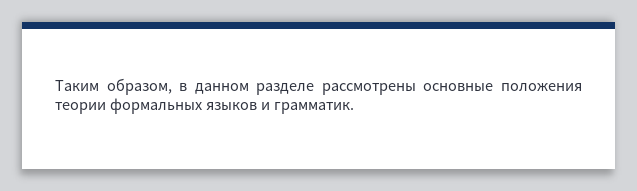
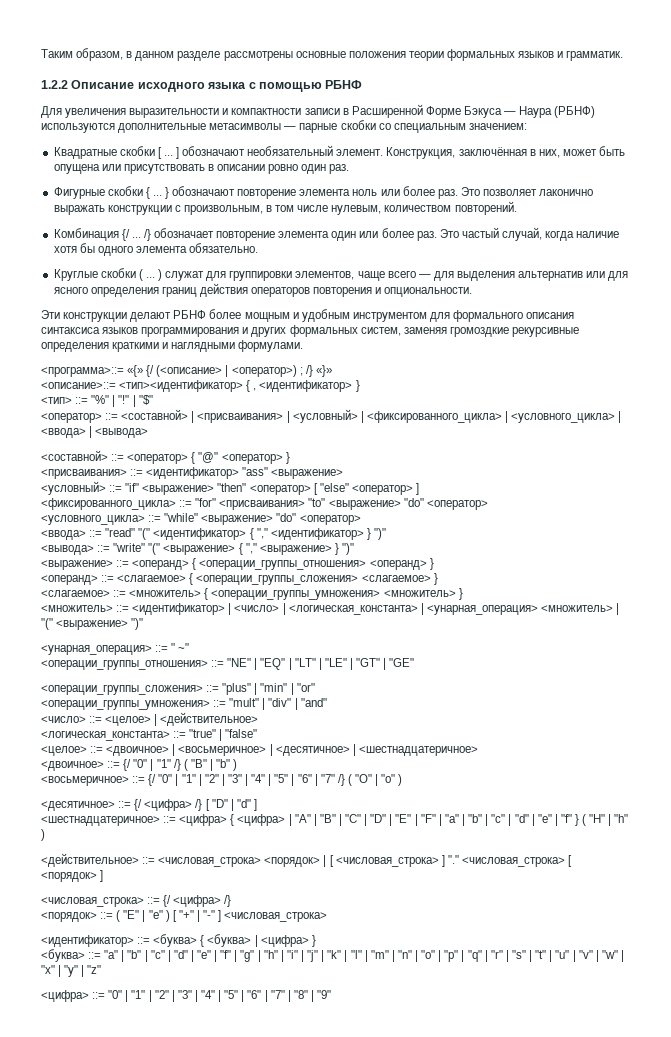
+ 1.2.2 Описание исходного языка с помощью РБНФ
+ Для увеличения выразительности и компактности записи в Расширенной Форме Бэкуса — Наура (РБНФ) используются дополнительные метасимволы — парные скобки со специальным значением:
+ Квадратные скобки [ ... ] обозначают необязательный элемент. Конструкция, заключённая в них, может быть опущена или присутствовать в описании ровно один раз.
+ Фигурные скобки { ... } обозначают повторение элемента ноль или более раз. Это позволяет лаконично выражать конструкции с произвольным, в том числе нулевым, количеством повторений.
+ Комбинация {/ ... /} обозначает повторение элемента один или более раз. Это частый случай, когда наличие хотя бы одного элемента обязательно.
+ Круглые скобки ( ... ) служат для группировки элементов, чаще всего — для выделения альтернатив или для ясного определения границ действия операторов повторения и опциональности.
+ Эти конструкции делают РБНФ более мощным и удобным инструментом для формального описания синтаксиса языков программирования и других формальных систем, заменяя громоздкие рекурсивные определения краткими и наглядными формулами.
+ <программа>::= «{» {/ (<описание> | <оператор>) ; /} «}»
+ <описание>::= <тип><идентификатор> { , <идентификатор> }
+ <тип> ::= "%" | "!" | "$"
+ <оператор> ::= <составной> | <присваивания> | <условный> | <фиксированного_цикла> | <условного_цикла> | <ввода> | <вывода>
+ <составной> ::= <оператор> { "@" <оператор> }
+ <присваивания> ::= <идентификатор> "ass" <выражение>
+ <условный> ::= "if" <выражение> "then" <оператор> [ "else" <оператор> ]
+ <фиксированного_цикла> ::= "for" <присваивания> "to" <выражение> "do" <оператор>
+ <условного_цикла> ::= "while" <выражение> "do" <оператор>
+ <ввода> ::= "read" "(" <идентификатор> { "," <идентификатор> } ")"
+ <вывода> ::= "write" "(" <выражение> { "," <выражение> } ")"
+ <выражение> ::= <операнд> { <операции_группы_отношения> <операнд> }
+ <операнд> ::= <слагаемое> { <операции_группы_сложения> <слагаемое> }
+ <слагаемое> ::= <множитель> { <операции_группы_умножения> <множитель> }
+ <множитель> ::= <идентификатор> | <число> | <логическая_константа> | <унарная_операция> <множитель> | "(" <выражение> ")"
+ <унарная_операция> ::= " ~"
+ <операции_группы_отношения> ::= "NE" | "EQ" | "LT" | "LE" | "GT" | "GE"
+ <операции_группы_сложения> ::= "plus" | "min" | "or"
+ <операции_группы_умножения> ::= "mult" | "div" | "and"
+ <число> ::= <целое> | <действительное>
+ <логическая_константа> ::= "true" | "false"
+ <целое> ::= <двоичное> | <восьмеричное> | <десятичное> | <шестнадцатеричное>
+ <двоичное> ::= {/ "0" | "1" /} ( "B" | "b" )
+ <восьмеричное> ::= {/ "0" | "1" | "2" | "3" | "4" | "5" | "6" | "7" /} ( "O" | "o" )
+ <десятичное> ::= {/ <цифра> /} [ "D" | "d" ]
+ <шестнадцатеричное> ::= <цифра> { <цифра> | "A" | "B" | "C" | "D" | "E" | "F" | "a" | "b" | "c" | "d" | "e" | "f" } ( "H" | "h" )
+ <действительное> ::= <числовая_строка> <порядок> | [ <числовая_строка> ] "." <числовая_строка> [ <порядок> ]
+ <числовая_строка> ::= {/ <цифра> /}
+ <порядок> ::= ( "E" | "e" ) [ "+" | "-" ] <числовая_строка>
+ <идентификатор> ::= <буква> { <буква> | <цифра> }
+ <буква> ::= "a" | "b" | "c" | "d" | "e" | "f" | "g" | "h" | "i" | "j" | "k" | "l" | "m" | "n" | "o" | "p" | "q" | "r" | "s" | "t" | "u" | "v" | "w" | "x" | "y" | "z"
+ <цифра> ::= "0" | "1" | "2" | "3" | "4" | "5" | "6" | "7" | "8" | "9"

